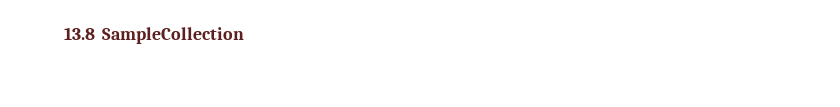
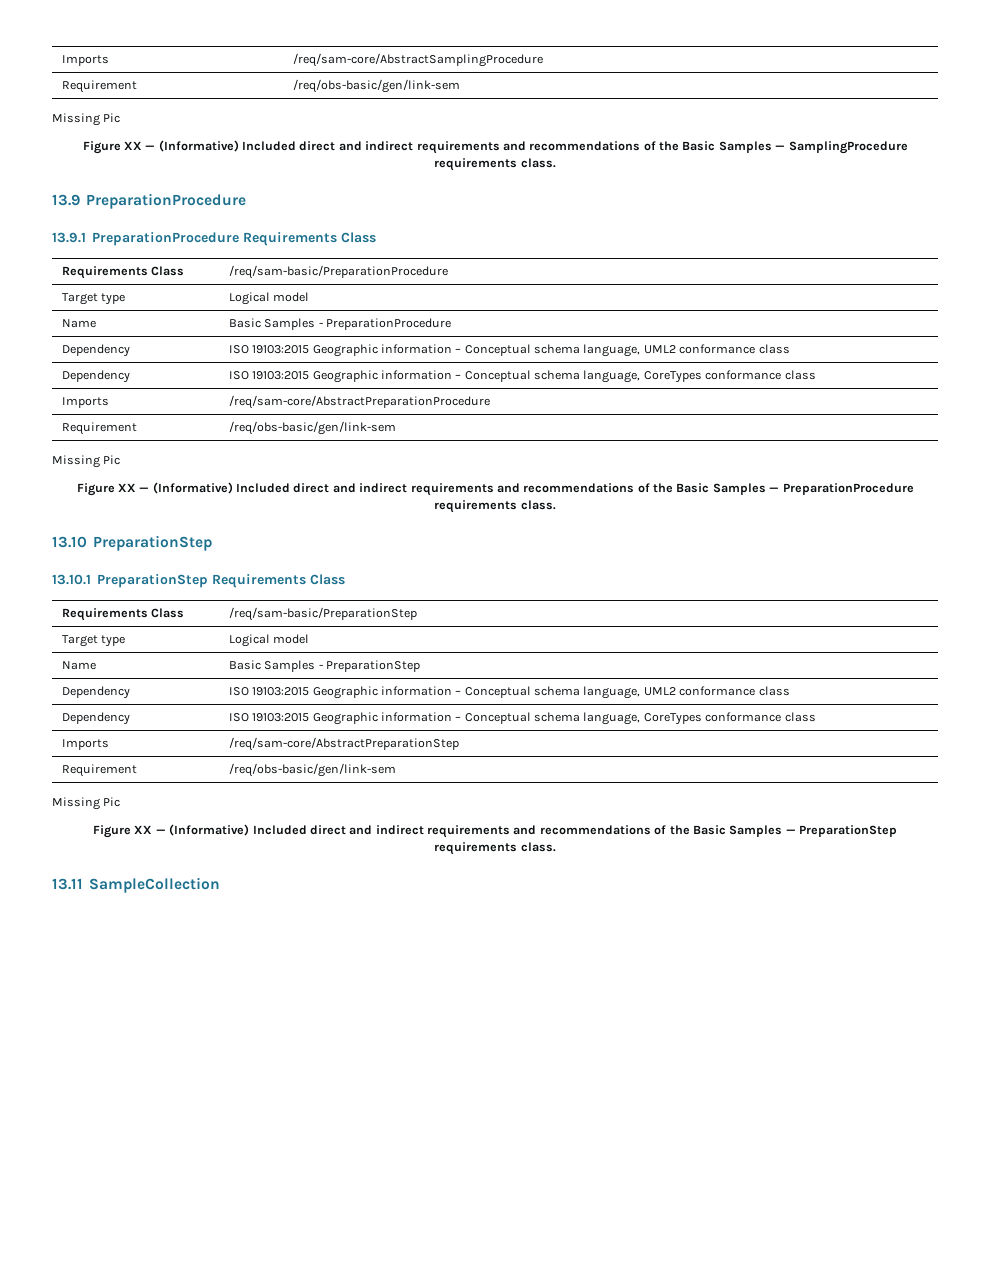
- 13.8 SampleCollection
+ Imports | /req/sam-core/AbstractSamplingProcedure
+ Requirement | /req/obs-basic/gen/link-sem
+ Missing Pic
+ Figure XX — (Informative) Included direct and indirect requirements and recommendations of the Basic Samples — SamplingProcedure requirements class.
+ 13.9 PreparationProcedure
+ 13.9.1 PreparationProcedure Requirements Class
+ Requirements Class | /req/sam-basic/PreparationProcedure
+ Target type | Logical model
+ Name | Basic Samples - PreparationProcedure
+ Dependency | ISO 19103:2015 Geographic information – Conceptual schema language, UML2 conformance class
+ Dependency | ISO 19103:2015 Geographic information – Conceptual schema language, CoreTypes conformance class
+ Imports | /req/sam-core/AbstractPreparationProcedure
+ Requirement | /req/obs-basic/gen/link-sem
+ Missing Pic
+ Figure XX — (Informative) Included direct and indirect requirements and recommendations of the Basic Samples — PreparationProcedure requirements class.
+ 13.10 PreparationStep
+ 13.10.1 PreparationStep Requirements Class
+ Requirements Class | /req/sam-basic/PreparationStep
+ Target type | Logical model
+ Name | Basic Samples - PreparationStep
+ Dependency | ISO 19103:2015 Geographic information – Conceptual schema language, UML2 conformance class
+ Dependency | ISO 19103:2015 Geographic information – Conceptual schema language, CoreTypes conformance class
+ Imports | /req/sam-core/AbstractPreparationStep
+ Requirement | /req/obs-basic/gen/link-sem
+ Missing Pic
+ Figure XX — (Informative) Included direct and indirect requirements and recommendations of the Basic Samples — PreparationStep requirements class.
+ 13.11 SampleCollection

